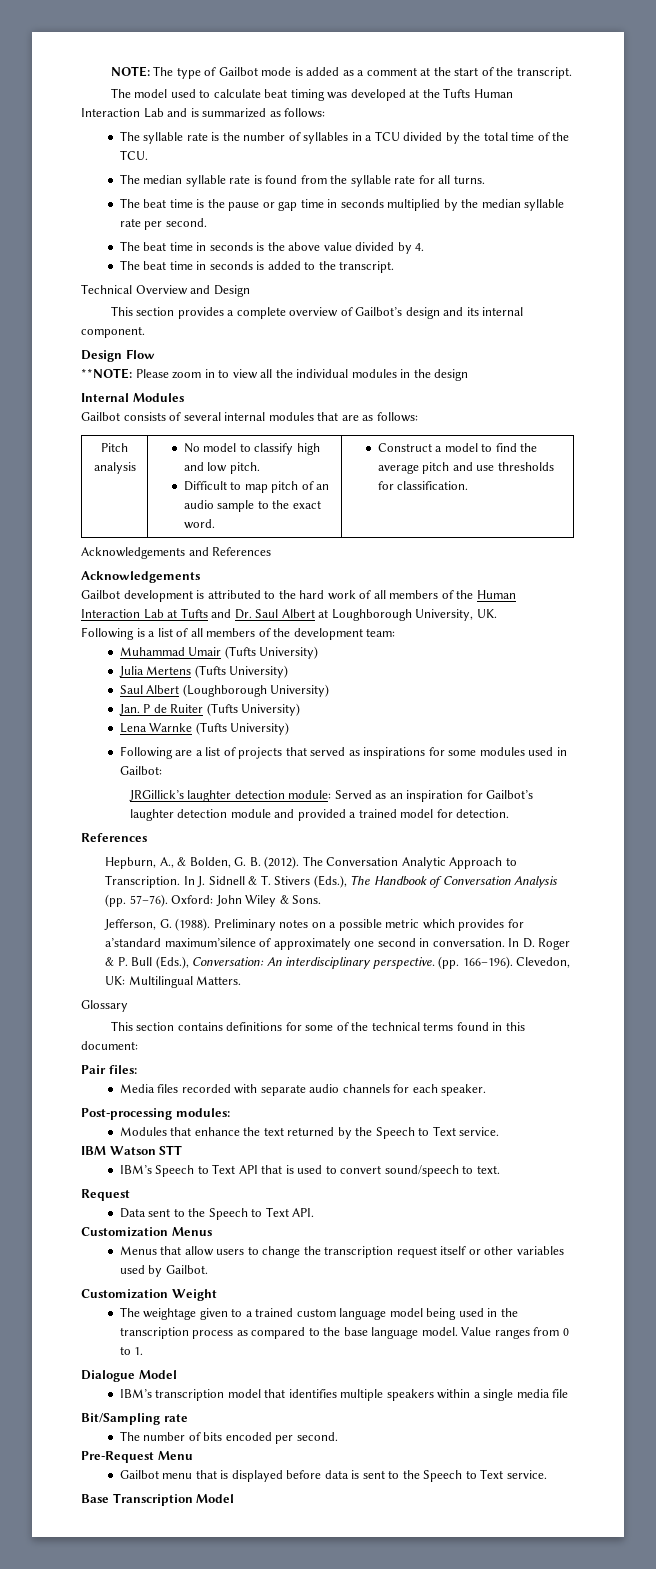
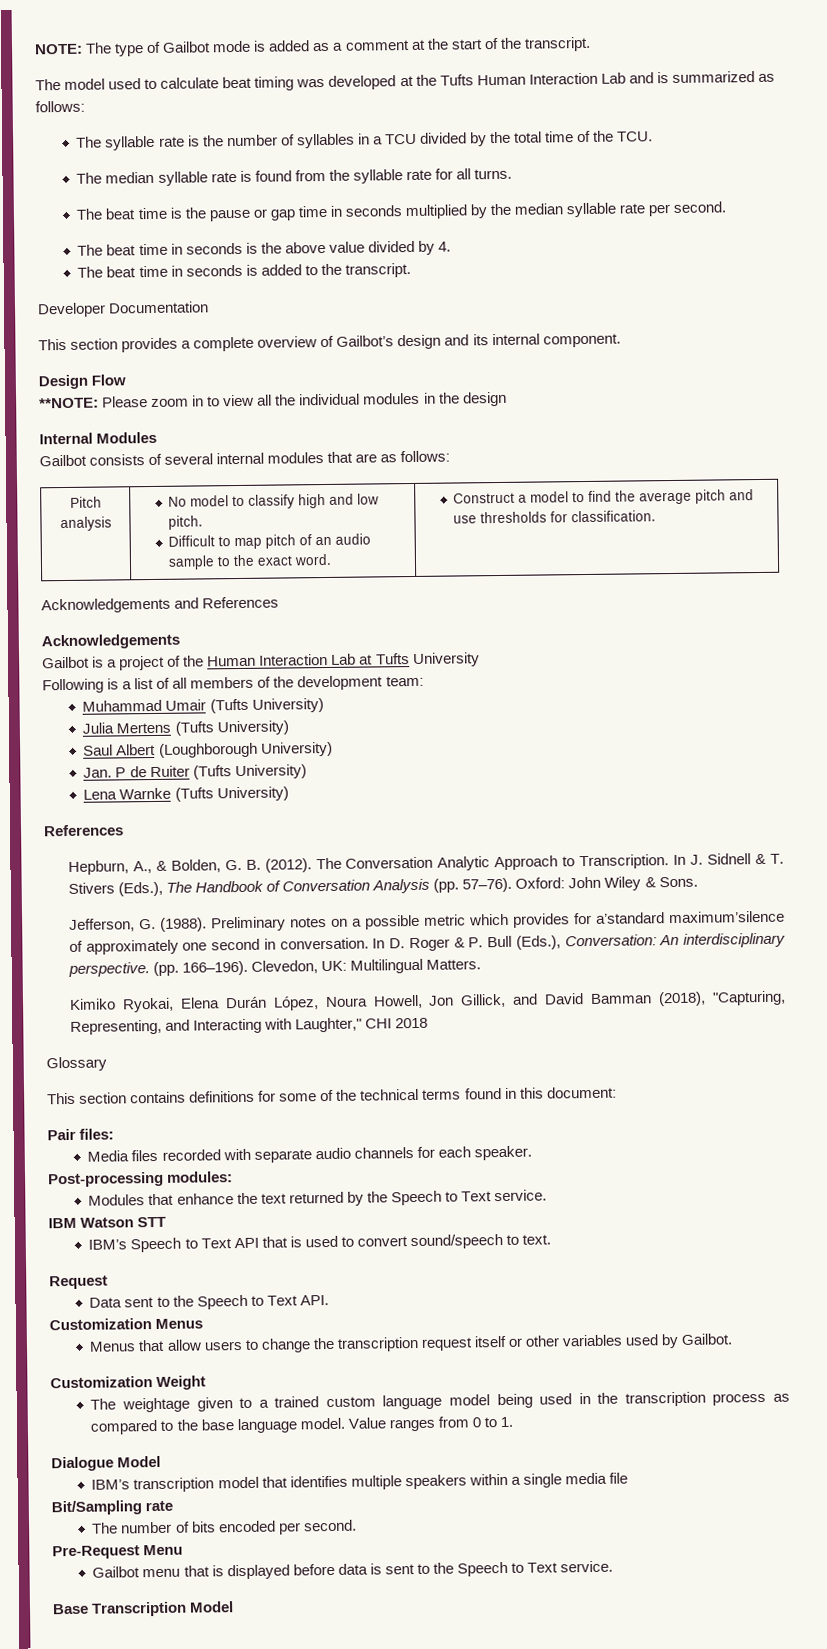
- Technical Overview and Design
+ Developer Documentation
- Gailbot development is attributed to the hard work of all members of the Human Interaction Lab at Tufts and Dr. Saul Albert at Loughborough University, UK.
+ Gailbot is a project of the Human Interaction Lab at Tufts University
- Following are a list of projects that served as inspirations for some modules used in Gailbot:
- JRGillick’s laughter detection module: Served as an inspiration for Gailbot’s laughter detection module and provided a trained model for detection.
+ Kimiko Ryokai, Elena Durán López, Noura Howell, Jon Gillick, and David Bamman (2018), "Capturing, Representing, and Interacting with Laughter," CHI 2018

